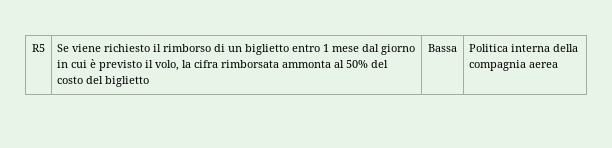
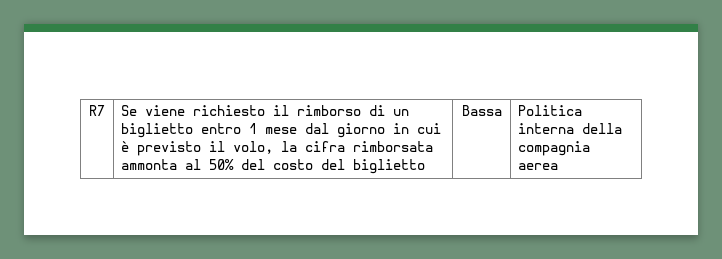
- R5 | Se viene richiesto il rimborso di un biglietto entro 1 mese dal giorno in cui è previsto il volo, la cifra rimborsata ammonta al 50% del costo del biglietto | Bassa | Politica interna della compagnia aerea
+ R7 | Se viene richiesto il rimborso di un biglietto entro 1 mese dal giorno in cui è previsto il volo, la cifra rimborsata ammonta al 50% del costo del biglietto | Bassa | Politica interna della compagnia aerea

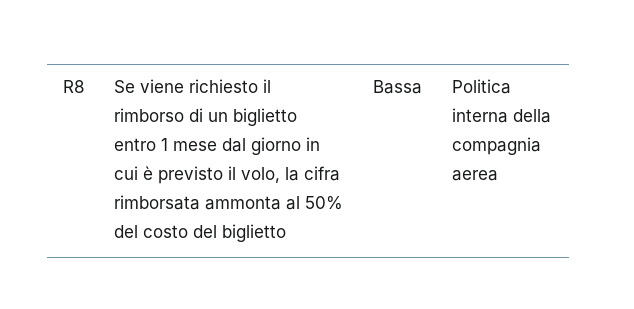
- R7 | Se viene richiesto il rimborso di un biglietto entro 1 mese dal giorno in cui è previsto il volo, la cifra rimborsata ammonta al 50% del costo del biglietto | Bassa | Politica interna della compagnia aerea
+ R8 | Se viene richiesto il rimborso di un biglietto entro 1 mese dal giorno in cui è previsto il volo, la cifra rimborsata ammonta al 50% del costo del biglietto | Bassa | Politica interna della compagnia aerea

